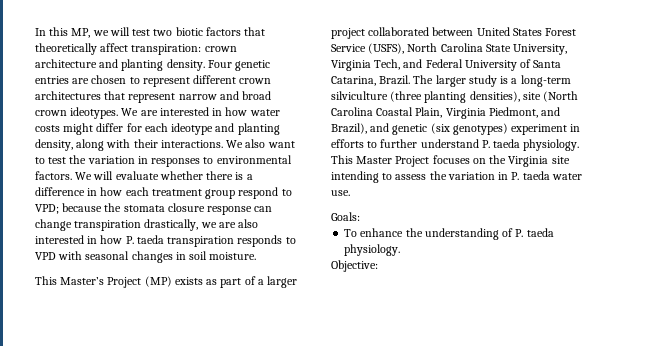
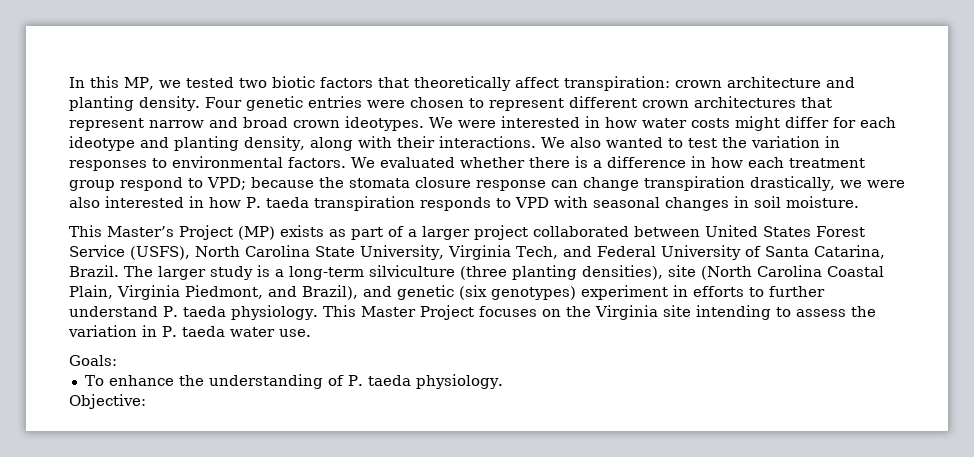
- In this MP, we will test two biotic factors that theoretically affect transpiration: crown architecture and planting density.
+ In this MP, we tested two biotic factors that theoretically affect transpiration: crown architecture and planting density.
- Four genetic entries are chosen to represent different crown architectures that represent narrow and broad crown ideotypes.
+ Four genetic entries were chosen to represent different crown architectures that represent narrow and broad crown ideotypes.
- We are interested in how water costs might differ for each ideotype and planting density, along with their interactions.
+ We were interested in how water costs might differ for each ideotype and planting density, along with their interactions.
- We also want to test the variation in responses to environmental factors.
+ We also wanted to test the variation in responses to environmental factors.
- We will evaluate whether there is a difference in how each treatment group respond to VPD; because the stomata closure response can change transpiration drastically, we are also interested in how P. taeda transpiration responds to VPD with seasonal changes in soil moisture.
+ We evaluated whether there is a difference in how each treatment group respond to VPD; because the stomata closure response can change transpiration drastically, we were also interested in how P. taeda transpiration responds to VPD with seasonal changes in soil moisture.

